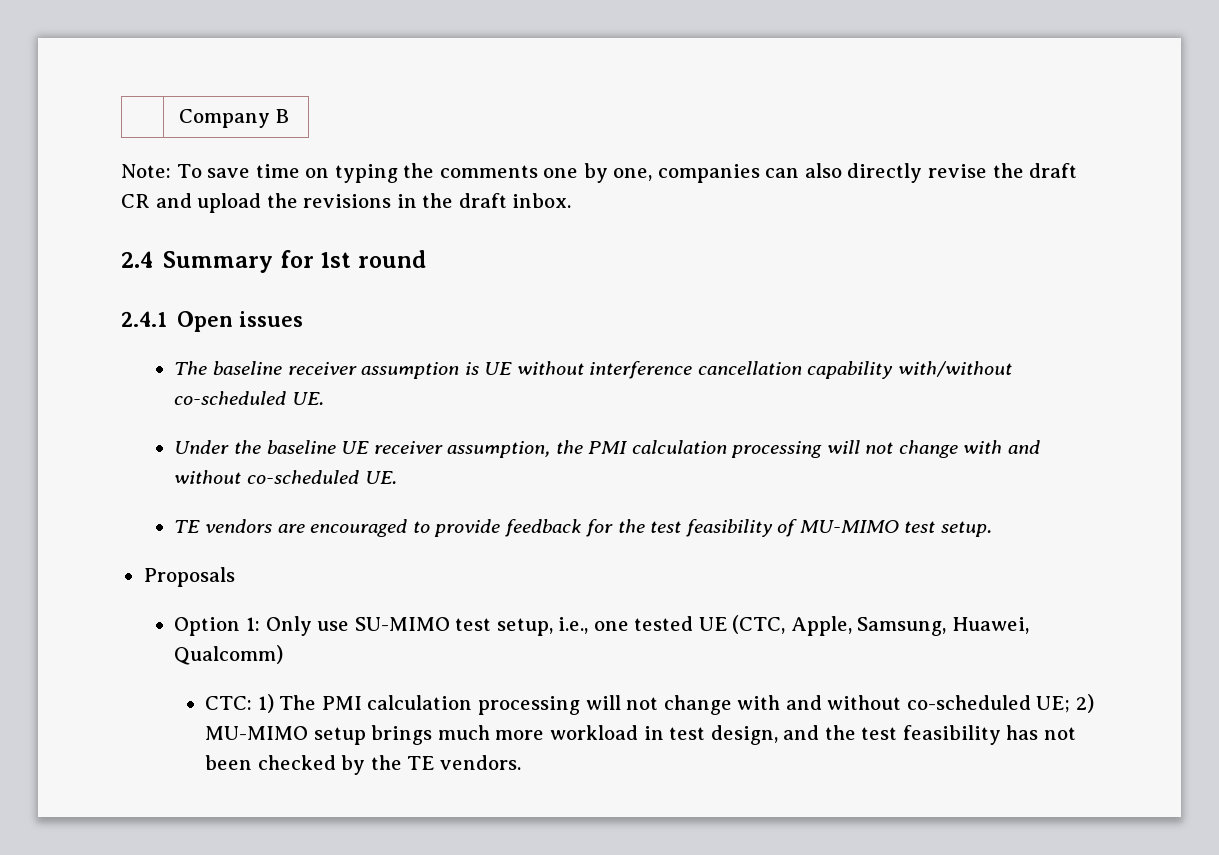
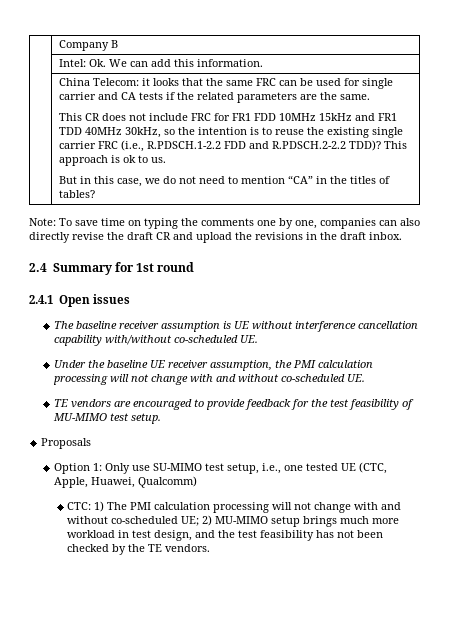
+ | Intel: Ok. We can add this information.
+ | China Telecom: it looks that the same FRC can be used for single carrier and CA tests if the related parameters are the same.
+ This CR does not include FRC for FR1 FDD 10MHz 15kHz and FR1 TDD 40MHz 30kHz, so the intention is to reuse the existing single carrier FRC (i.e., R.PDSCH.1-2.2 FDD and R.PDSCH.2-2.2 TDD)? This approach is ok to us.
+ But in this case, we do not need to mention “CA” in the titles of tables?
- Option 1: Only use SU-MIMO test setup, i.e., one tested UE (CTC, Apple, Samsung, Huawei, Qualcomm)
+ Option 1: Only use SU-MIMO test setup, i.e., one tested UE (CTC, Apple, Huawei, Qualcomm)

